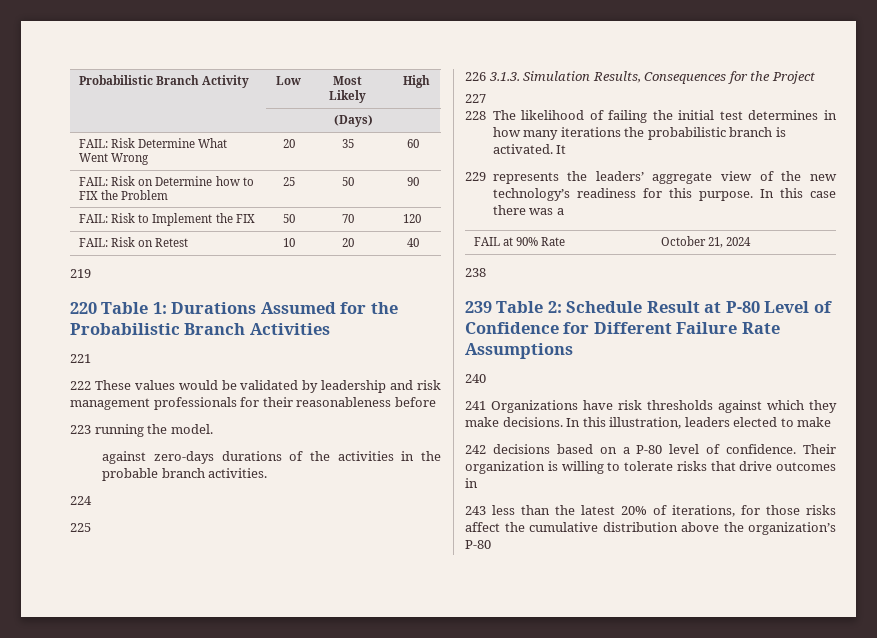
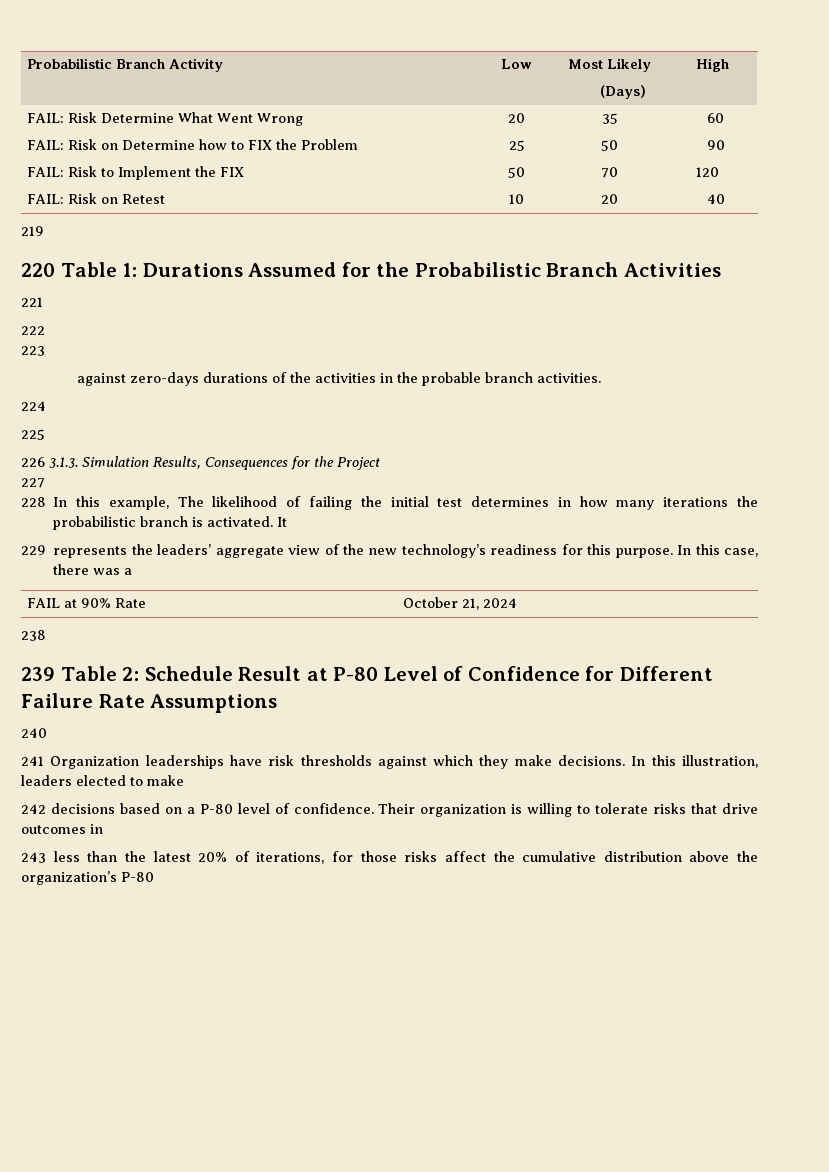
- 222 These values would be validated by leadership and risk management professionals for their reasonableness before
- 223 running the model.
+ 222
+ 223
- 228 The likelihood of failing the initial test determines in how many iterations the probabilistic branch is activated.
+ 228 In this example, The likelihood of failing the initial test determines in how many iterations the probabilistic branch is activated.
- In this case there was a
+ In this case, there was a
- 241 Organizations have risk thresholds against which they make decisions.
+ 241 Organization leaderships have risk thresholds against which they make decisions.

